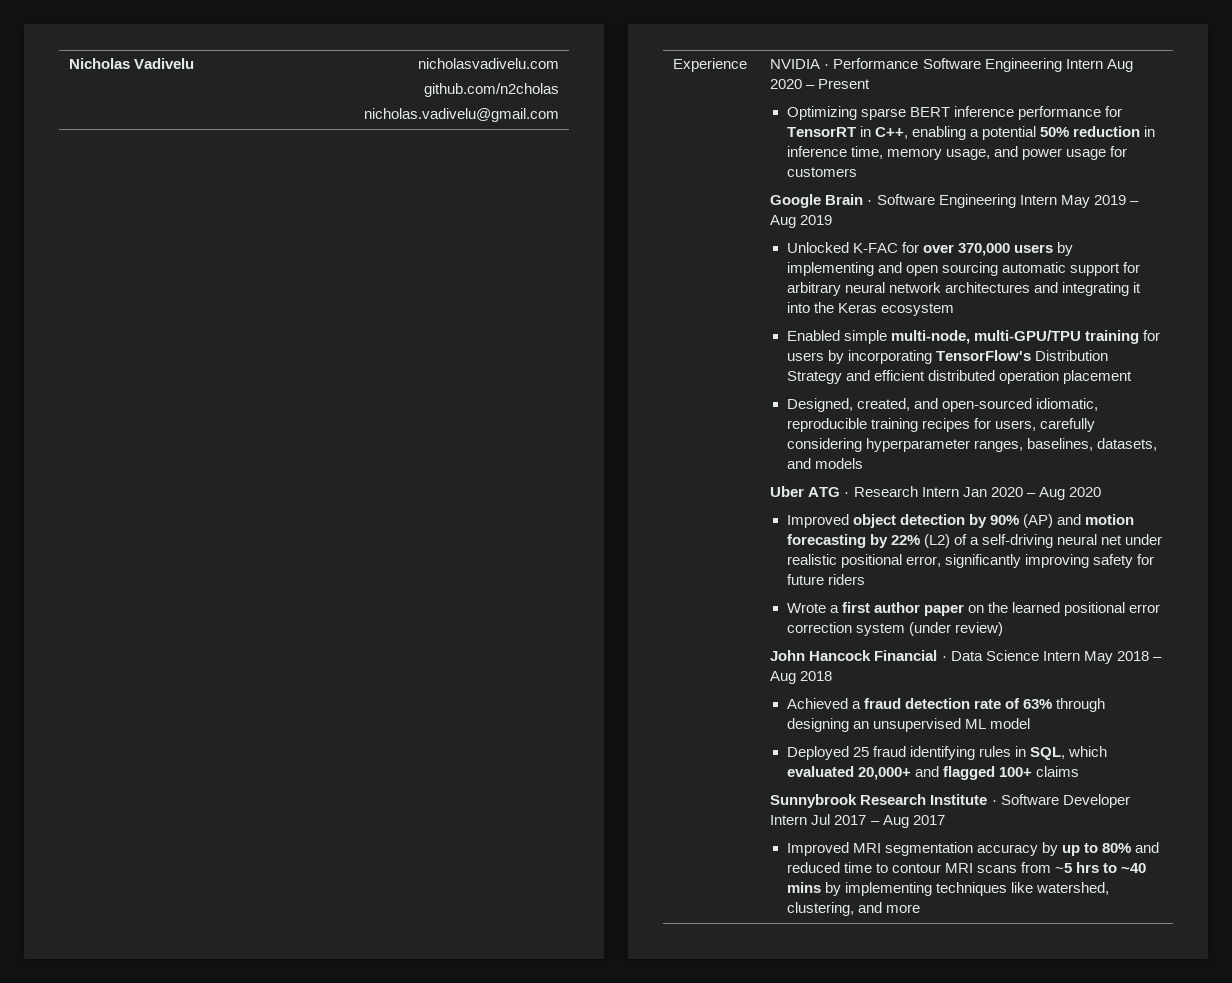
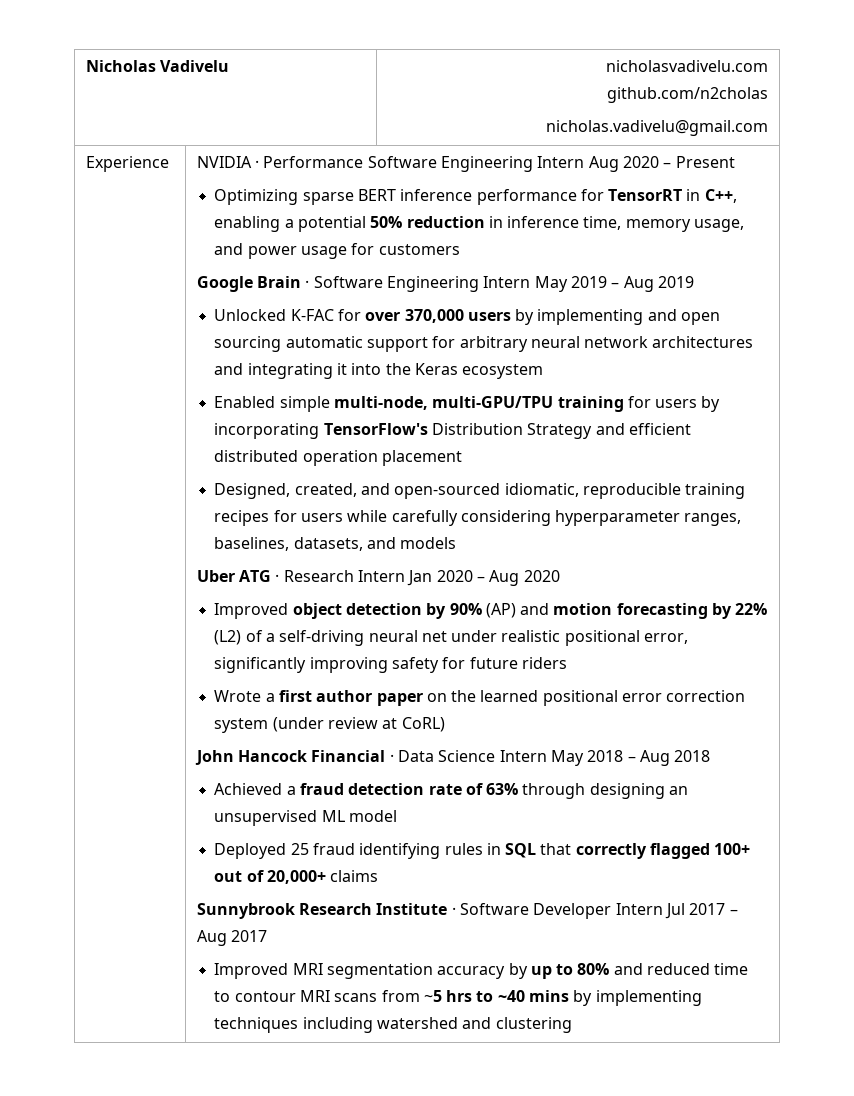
- Designed, created, and open-sourced idiomatic, reproducible training recipes for users, carefully considering hyperparameter ranges, baselines, datasets, and models
+ Designed, created, and open-sourced idiomatic, reproducible training recipes for users while carefully considering hyperparameter ranges, baselines, datasets, and models
- Wrote a first author paper on the learned positional error correction system (under review)
+ Wrote a first author paper on the learned positional error correction system (under review at CoRL)
- Deployed 25 fraud identifying rules in SQL, which evaluated 20,000+ and flagged 100+ claims
+ Deployed 25 fraud identifying rules in SQL that correctly flagged 100+ out of 20,000+ claims
- Improved MRI segmentation accuracy by up to 80% and reduced time to contour MRI scans from ~5 hrs to ~40 mins by implementing techniques like watershed, clustering, and more
+ Improved MRI segmentation accuracy by up to 80% and reduced time to contour MRI scans from ~5 hrs to ~40 mins by implementing techniques including watershed and clustering

